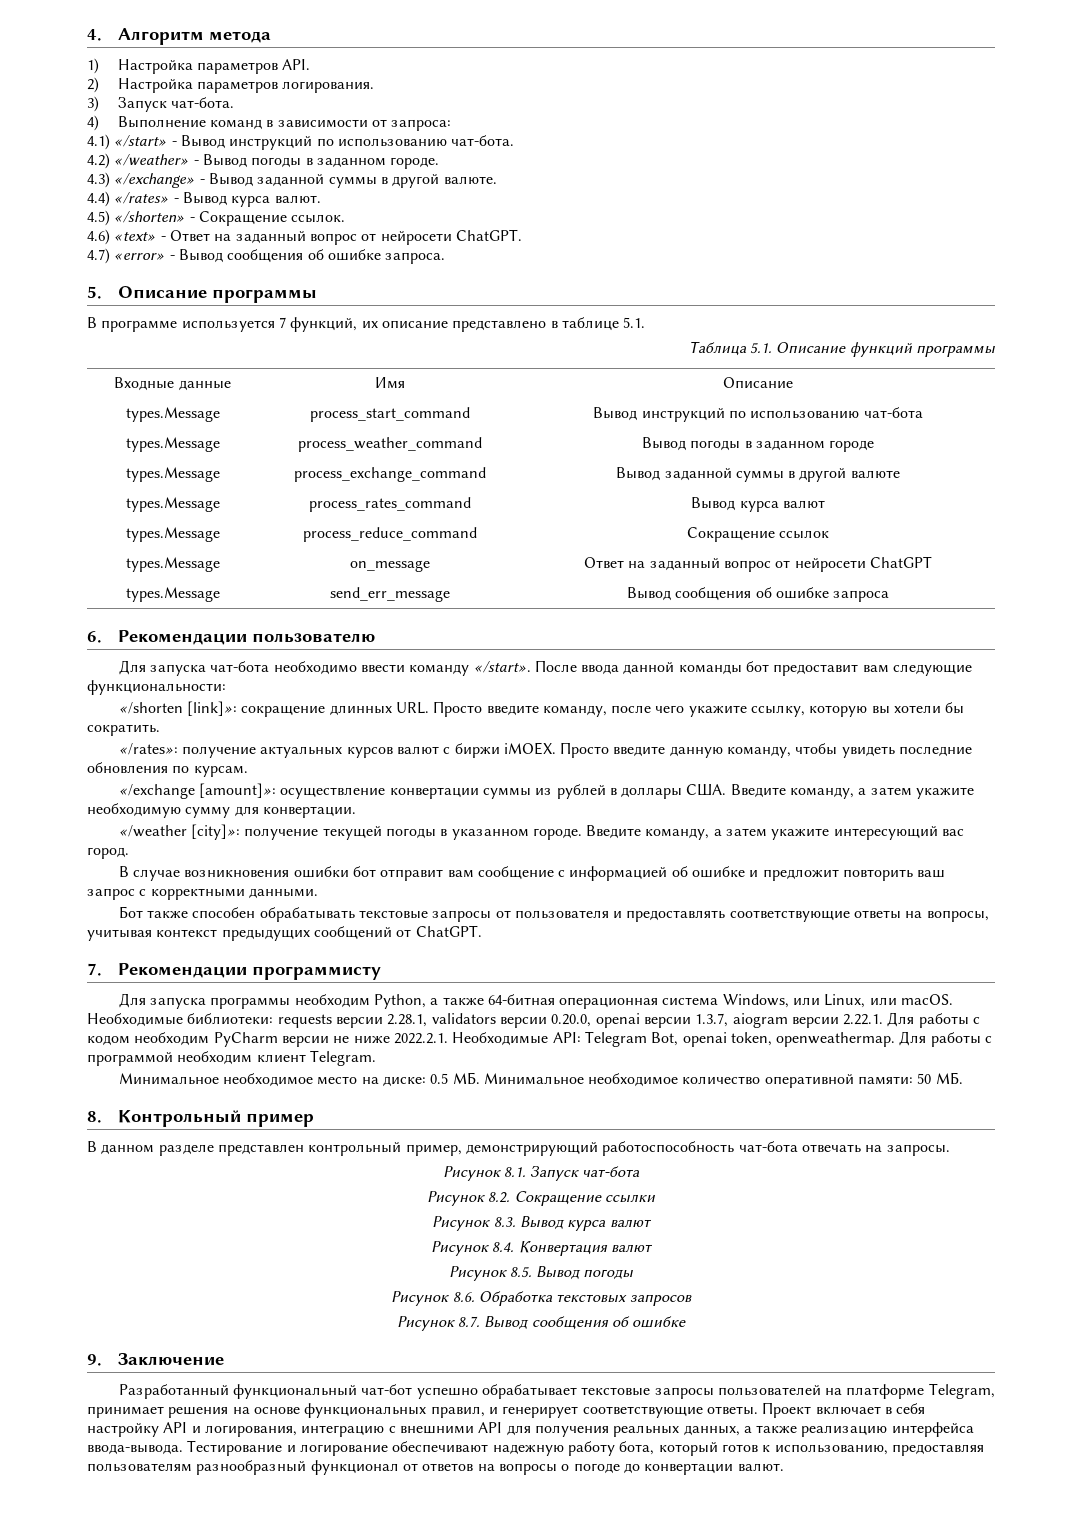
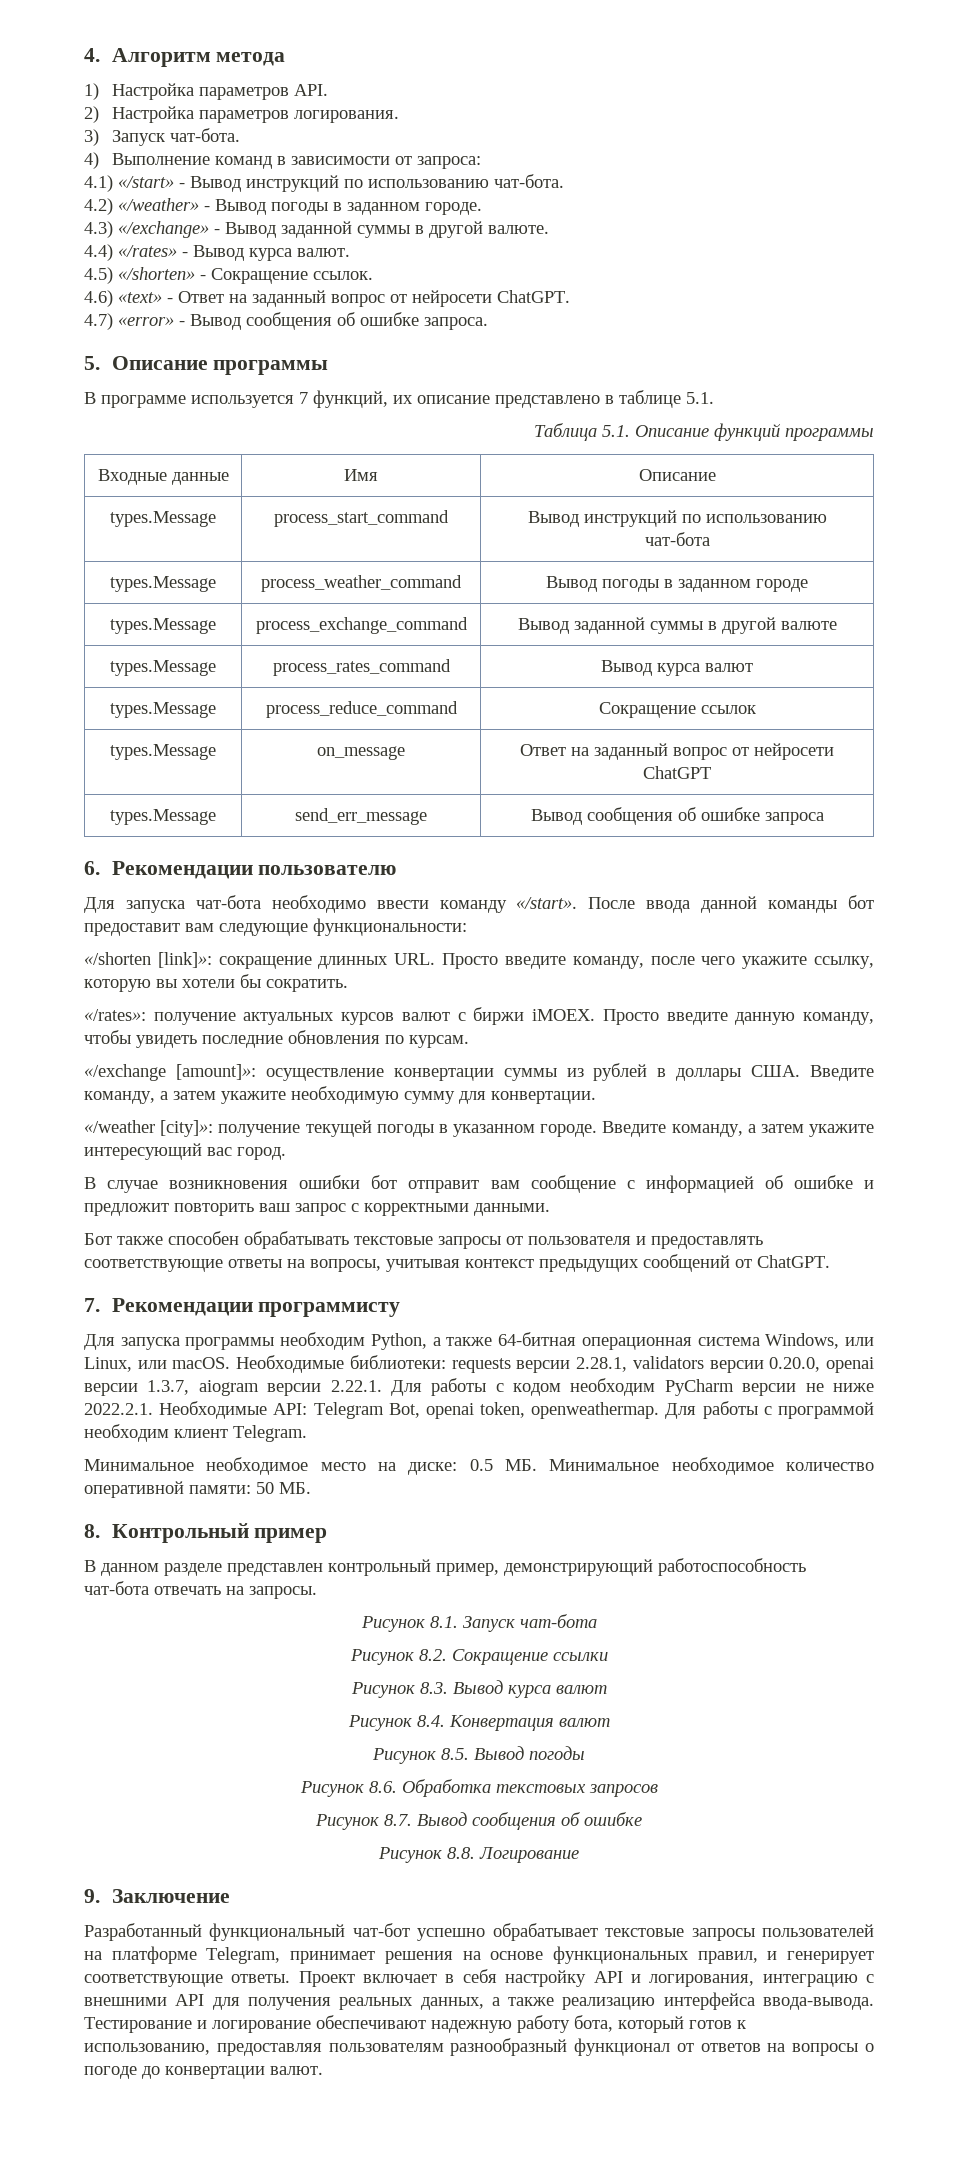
+ Рисунок 8.8. Логирование

